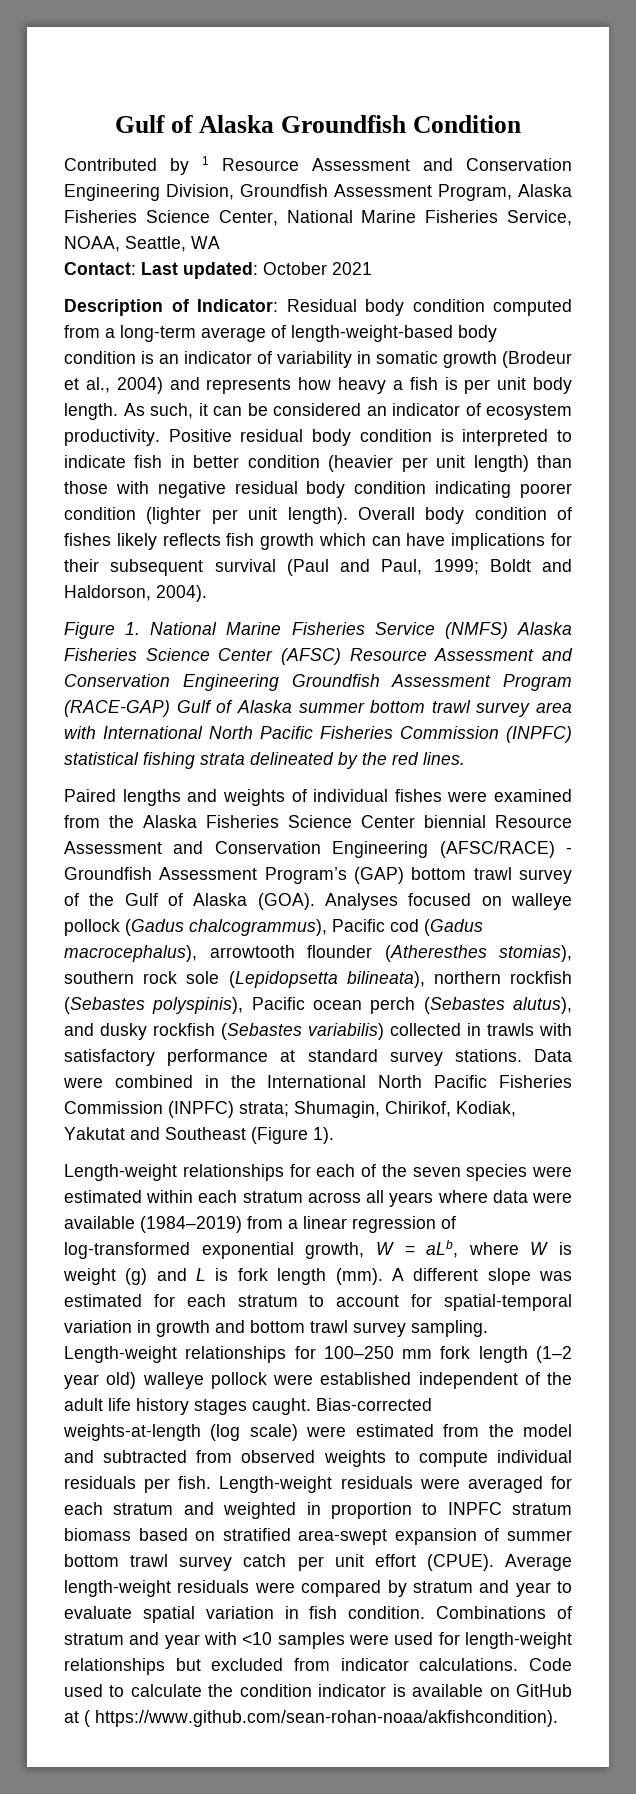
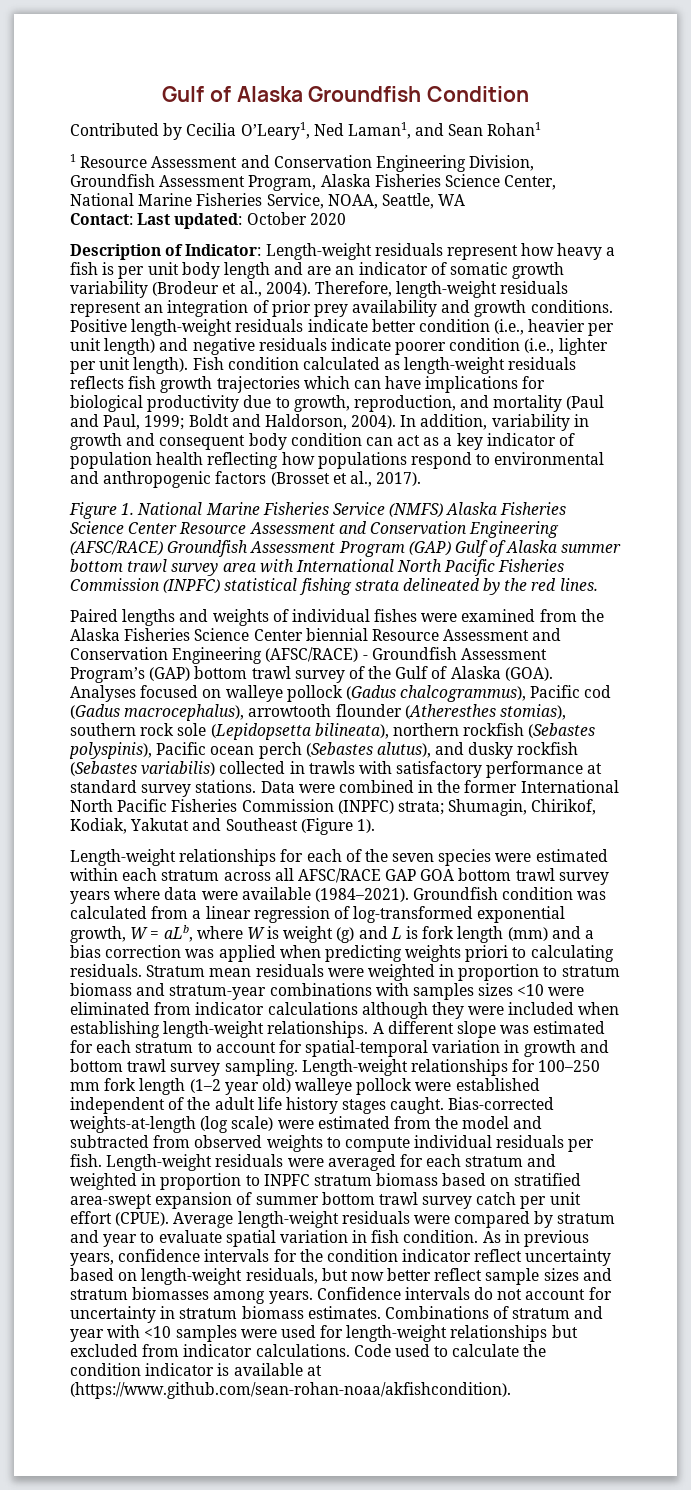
- Contributed by 1 Resource Assessment and Conservation Engineering Division, Groundfish Assessment Program, Alaska Fisheries Science Center, National Marine Fisheries Service, NOAA, Seattle, WA
+ Contributed by Cecilia O’Leary1, Ned Laman1, and Sean Rohan1
+ 1 Resource Assessment and Conservation Engineering Division, Groundfish Assessment Program, Alaska Fisheries Science Center, National Marine Fisheries Service, NOAA, Seattle, WA
- Contact: Last updated: October 2021
+ Contact: Last updated: October 2020
- Description of Indicator: Residual body condition computed from a long-term average of length-weight-based body condition is an indicator of variability in somatic growth (Brodeur et al., 2004) and represents how heavy a fish is per unit body length. As such, it can be considered an indicator of ecosystem productivity. Positive residual body condition is interpreted to indicate fish in better condition (heavier per unit length) than those with negative residual body condition indicating poorer condition (lighter per unit length). Overall body condition of fishes likely reflects fish growth which can have implications for their subsequent survival (Paul and Paul, 1999; Boldt and Haldorson, 2004).
+ Description of Indicator: Length-weight residuals represent how heavy a fish is per unit body length and are an indicator of somatic growth variability (Brodeur et al., 2004). Therefore, length-weight residuals represent an integration of prior prey availability and growth conditions. Positive length-weight residuals indicate better condition (i.e., heavier per unit length) and negative residuals indicate poorer condition (i.e., lighter per unit length). Fish condition calculated as length-weight residuals reflects fish growth trajectories which can have implications for biological productivity due to growth, reproduction, and mortality (Paul and Paul, 1999; Boldt and Haldorson, 2004). In addition, variability in growth and consequent body condition can act as a key indicator of population health reflecting how populations respond to environmental and anthropogenic factors (Brosset et al., 2017).
- Figure 1. National Marine Fisheries Service (NMFS) Alaska Fisheries Science Center (AFSC) Resource Assessment and Conservation Engineering Groundfish Assessment Program (RACE-GAP) Gulf of Alaska summer bottom trawl survey area with International North Pacific Fisheries Commission (INPFC) statistical fishing strata delineated by the red lines.
+ Figure 1. National Marine Fisheries Service (NMFS) Alaska Fisheries Science Center Resource Assessment and Conservation Engineering (AFSC/RACE) Groundfish Assessment Program (GAP) Gulf of Alaska summer bottom trawl survey area with International North Pacific Fisheries Commission (INPFC) statistical fishing strata delineated by the red lines.
- Data were combined in the International North Pacific Fisheries Commission (INPFC) strata; Shumagin, Chirikof, Kodiak, Yakutat and Southeast (Figure 1).
+ Data were combined in the former International North Pacific Fisheries Commission (INPFC) strata; Shumagin, Chirikof, Kodiak, Yakutat and Southeast (Figure 1).
- Length-weight relationships for each of the seven species were estimated within each stratum across all years where data were available (1984–2019) from a linear regression of log-transformed exponential growth, W = aLb, where W is weight (g) and L is fork length (mm).
+ Length-weight relationships for each of the seven species were estimated within each stratum across all AFSC/RACE GAP GOA bottom trawl survey years where data were available (1984–2021). Groundfish condition was calculated from a linear regression of log-transformed exponential growth, W = aLb, where W is weight (g) and L is fork length (mm) and a bias correction was applied when predicting weights priori to calculating residuals. Stratum mean residuals were weighted in proportion to stratum biomass and stratum-year combinations with samples sizes <10 were eliminated from indicator calculations although they were included when establishing length-weight relationships.
+ As in previous years, confidence intervals for the condition indicator reflect uncertainty based on length-weight residuals, but now better reflect sample sizes and stratum biomasses among years. Confidence intervals do not account for uncertainty in stratum biomass estimates.
- Code used to calculate the condition indicator is available on GitHub at ( https://www.github.com/sean-rohan-noaa/akfishcondition).
+ Code used to calculate the condition indicator is available at (https://www.github.com/sean-rohan-noaa/akfishcondition).

